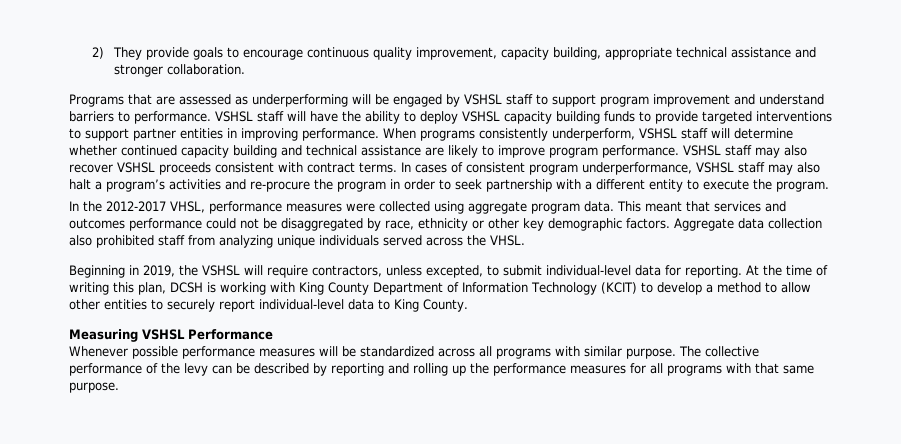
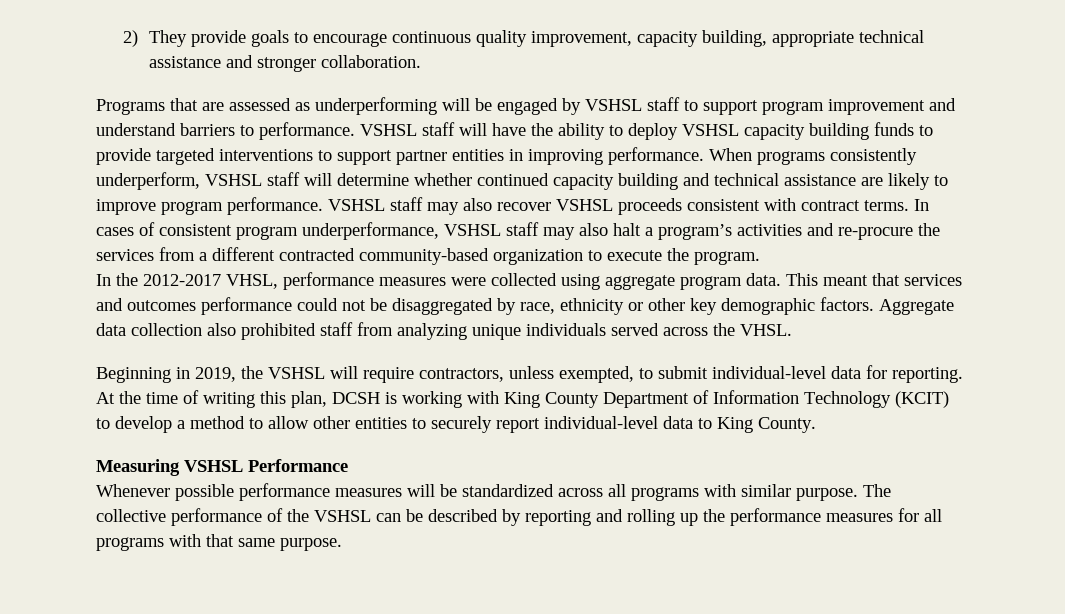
- In cases of consistent program underperformance, VSHSL staff may also halt a program’s activities and re-procure the program in order to seek partnership with a different entity to execute the program.
+ In cases of consistent program underperformance, VSHSL staff may also halt a program’s activities and re-procure the services from a different contracted community-based organization to execute the program.
- Beginning in 2019, the VSHSL will require contractors, unless excepted, to submit individual-level data for reporting.
+ Beginning in 2019, the VSHSL will require contractors, unless exempted, to submit individual-level data for reporting.
- The collective performance of the levy can be described by reporting and rolling up the performance measures for all programs with that same purpose.
+ The collective performance of the VSHSL can be described by reporting and rolling up the performance measures for all programs with that same purpose.

